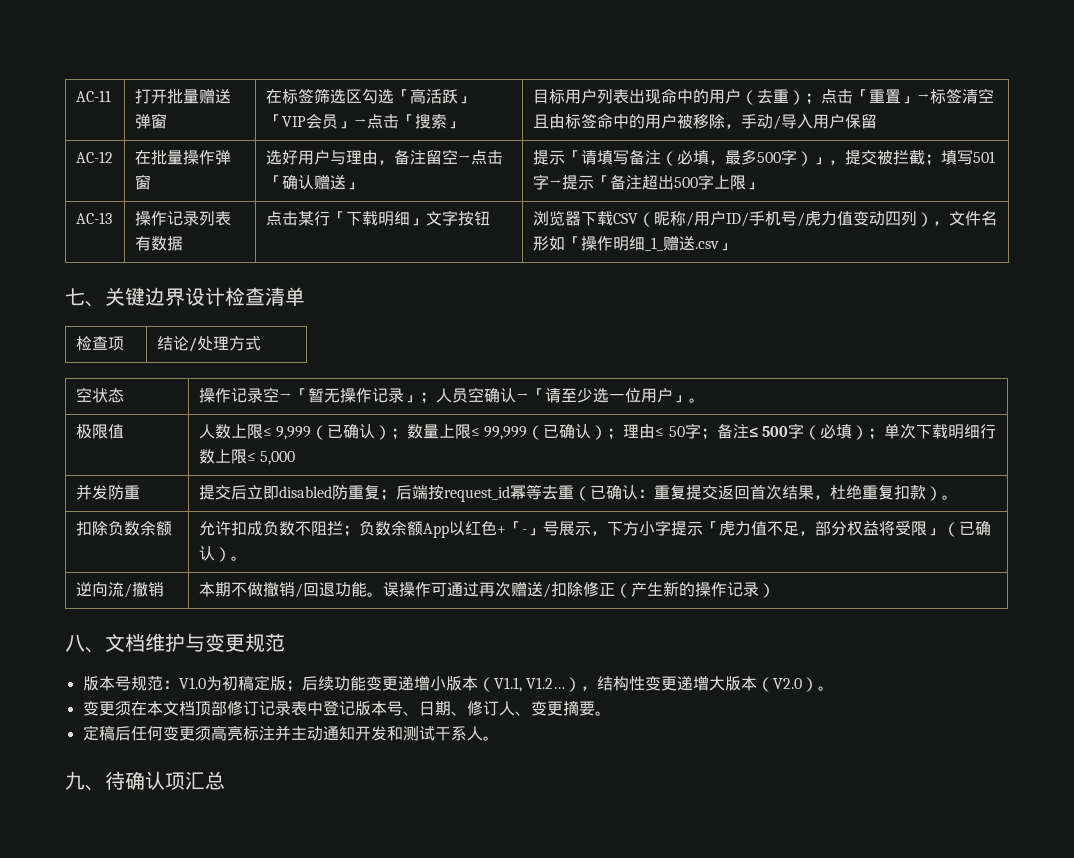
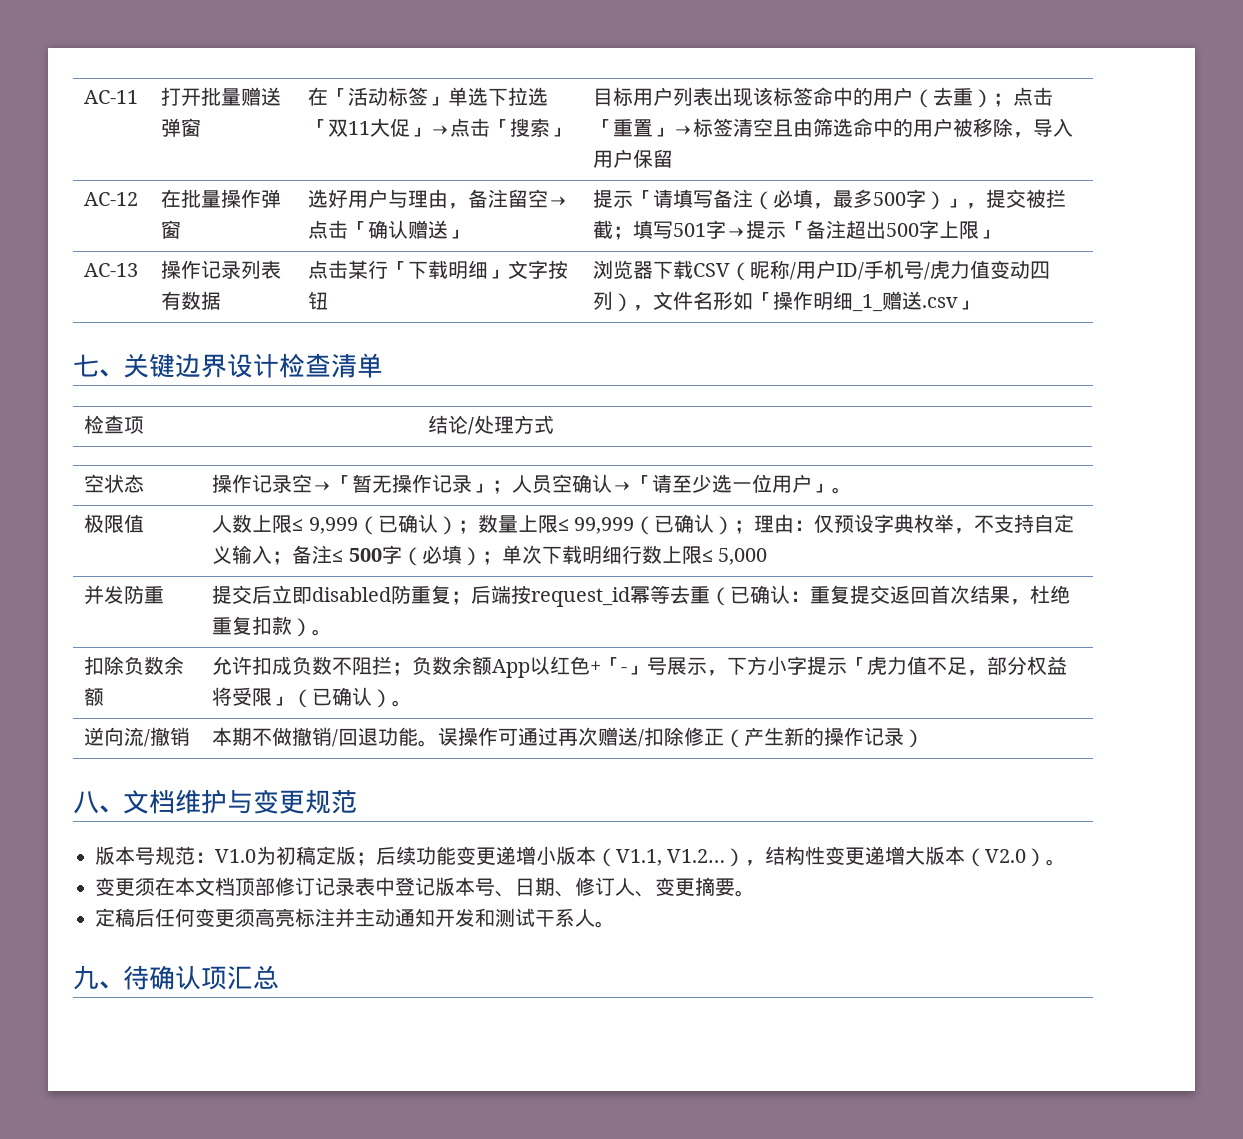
- 在标签筛选区勾选「高活跃」「VIP会员」→点击「搜索」
+ 在「活动标签」单选下拉选「双11大促」→点击「搜索」
- 目标用户列表出现命中的用户（去重）；点击「重置」→标签清空且由标签命中的用户被移除，手动/导入用户保留
+ 目标用户列表出现该标签命中的用户（去重）；点击「重置」→标签清空且由筛选命中的用户被移除，导入用户保留
- 极限值 | 人数上限≤ 9,999（已确认）；数量上限≤ 99,999（已确认）；理由≤ 50字；备注≤ 500字（必填）；单次下载明细行数上限≤ 5,000
+ 极限值 | 人数上限≤ 9,999（已确认）；数量上限≤ 99,999（已确认）；理由：仅预设字典枚举，不支持自定义输入；备注≤ 500字（必填）；单次下载明细行数上限≤ 5,000

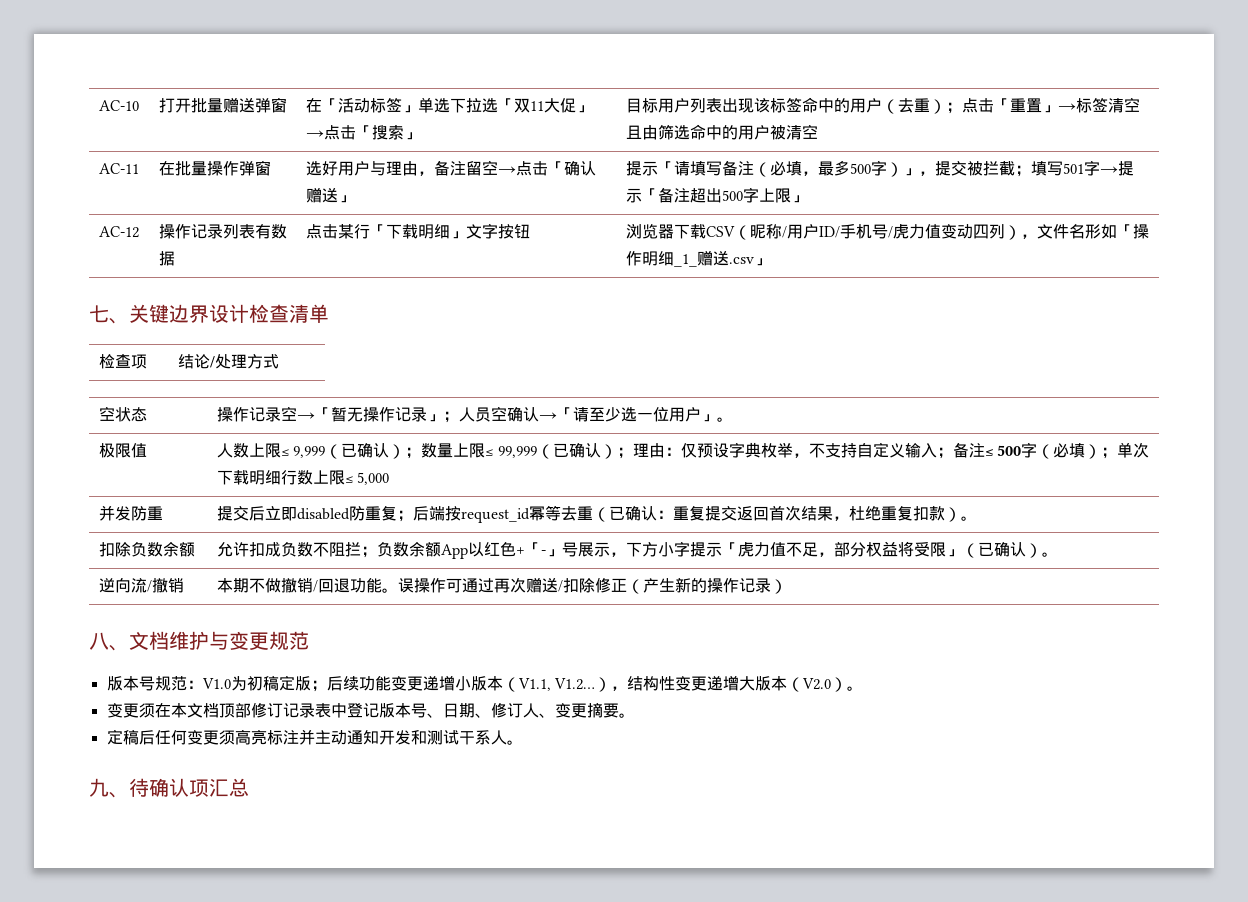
- AC-11
+ AC-10
- 目标用户列表出现该标签命中的用户（去重）；点击「重置」→标签清空且由筛选命中的用户被移除，导入用户保留
- AC-12 | 在批量操作弹窗 | 选好用户与理由，备注留空→点击「确认赠送」 | 提示「请填写备注（必填，最多500字）」，提交被拦截；填写501字→提示「备注超出500字上限」
+ 目标用户列表出现该标签命中的用户（去重）；点击「重置」→标签清空且由筛选命中的用户被清空
+ AC-11 | 在批量操作弹窗 | 选好用户与理由，备注留空→点击「确认赠送」 | 提示「请填写备注（必填，最多500字）」，提交被拦截；填写501字→提示「备注超出500字上限」
- AC-13 | 操作记录列表有数据 | 点击某行「下载明细」文字按钮 | 浏览器下载CSV（昵称/用户ID/手机号/虎力值变动四列），文件名形如「操作明细_1_赠送.csv」
+ AC-12 | 操作记录列表有数据 | 点击某行「下载明细」文字按钮 | 浏览器下载CSV（昵称/用户ID/手机号/虎力值变动四列），文件名形如「操作明细_1_赠送.csv」

